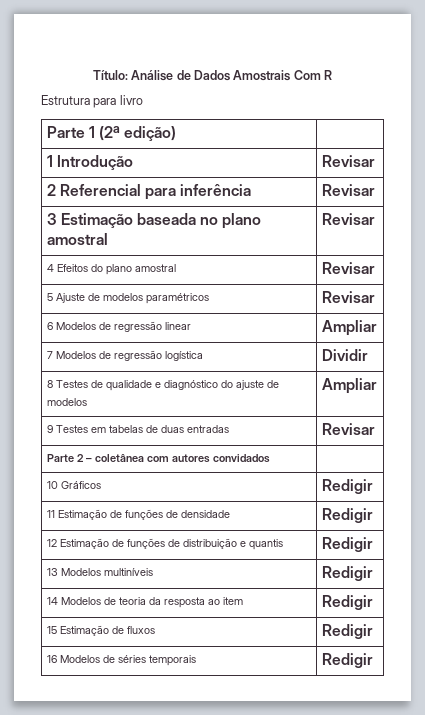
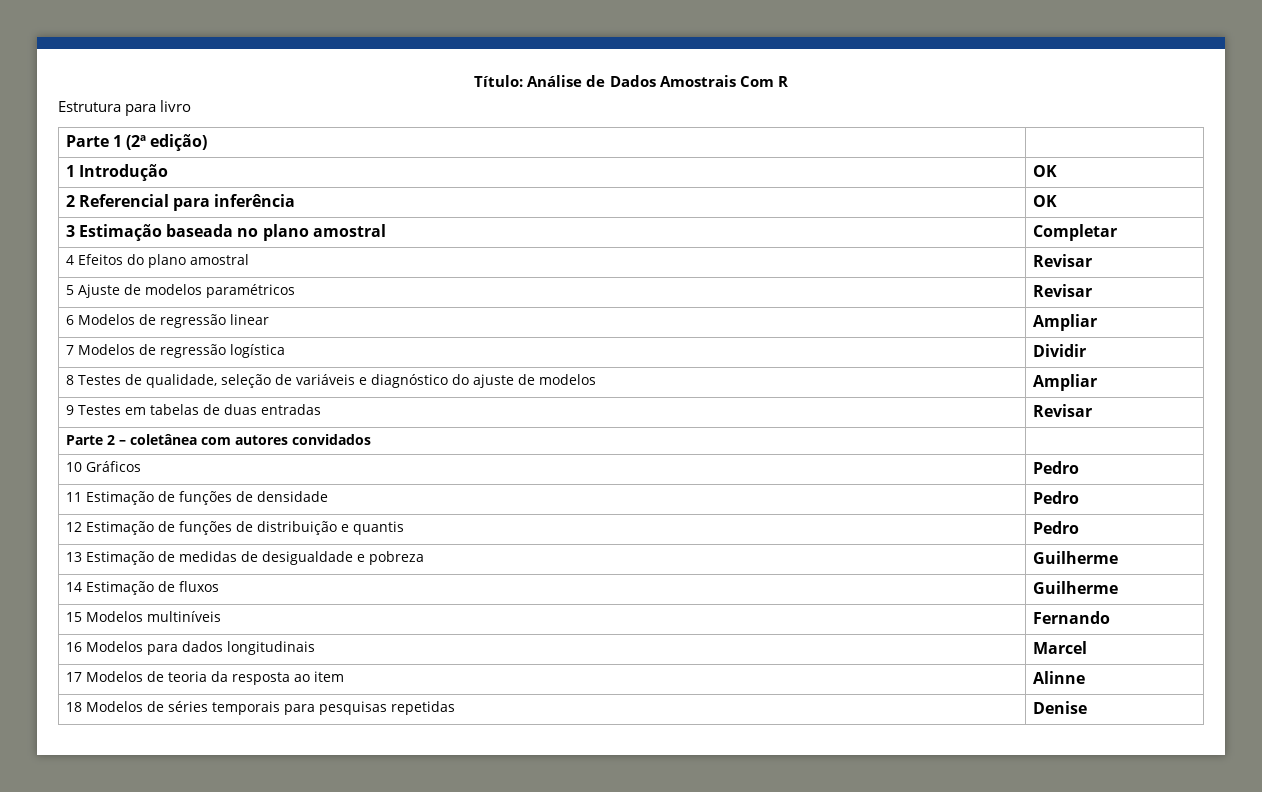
- 1 Introdução | Revisar
+ 1 Introdução | OK
- 2 Referencial para inferência | Revisar
+ 2 Referencial para inferência | OK
- 3 Estimação baseada no plano amostral | Revisar
+ 3 Estimação baseada no plano amostral | Completar
- 8 Testes de qualidade e diagnóstico do ajuste de modelos | Ampliar
+ 8 Testes de qualidade, seleção de variáveis e diagnóstico do ajuste de modelos | Ampliar
- 10 Gráficos | Redigir
+ 10 Gráficos | Pedro
- 11 Estimação de funções de densidade | Redigir
+ 11 Estimação de funções de densidade | Pedro
- 12 Estimação de funções de distribuição e quantis | Redigir
+ 12 Estimação de funções de distribuição e quantis | Pedro
- 13 Modelos multiníveis | Redigir
- 14 Modelos de teoria da resposta ao item | Redigir
- 15 Estimação de fluxos | Redigir
- 16 Modelos de séries temporais | Redigir
+ 13 Estimação de medidas de desigualdade e pobreza | Guilherme
+ 14 Estimação de fluxos | Guilherme
+ 15 Modelos multiníveis | Fernando
+ 16 Modelos para dados longitudinais | Marcel
+ 17 Modelos de teoria da resposta ao item | Alinne
+ 18 Modelos de séries temporais para pesquisas repetidas | Denise

